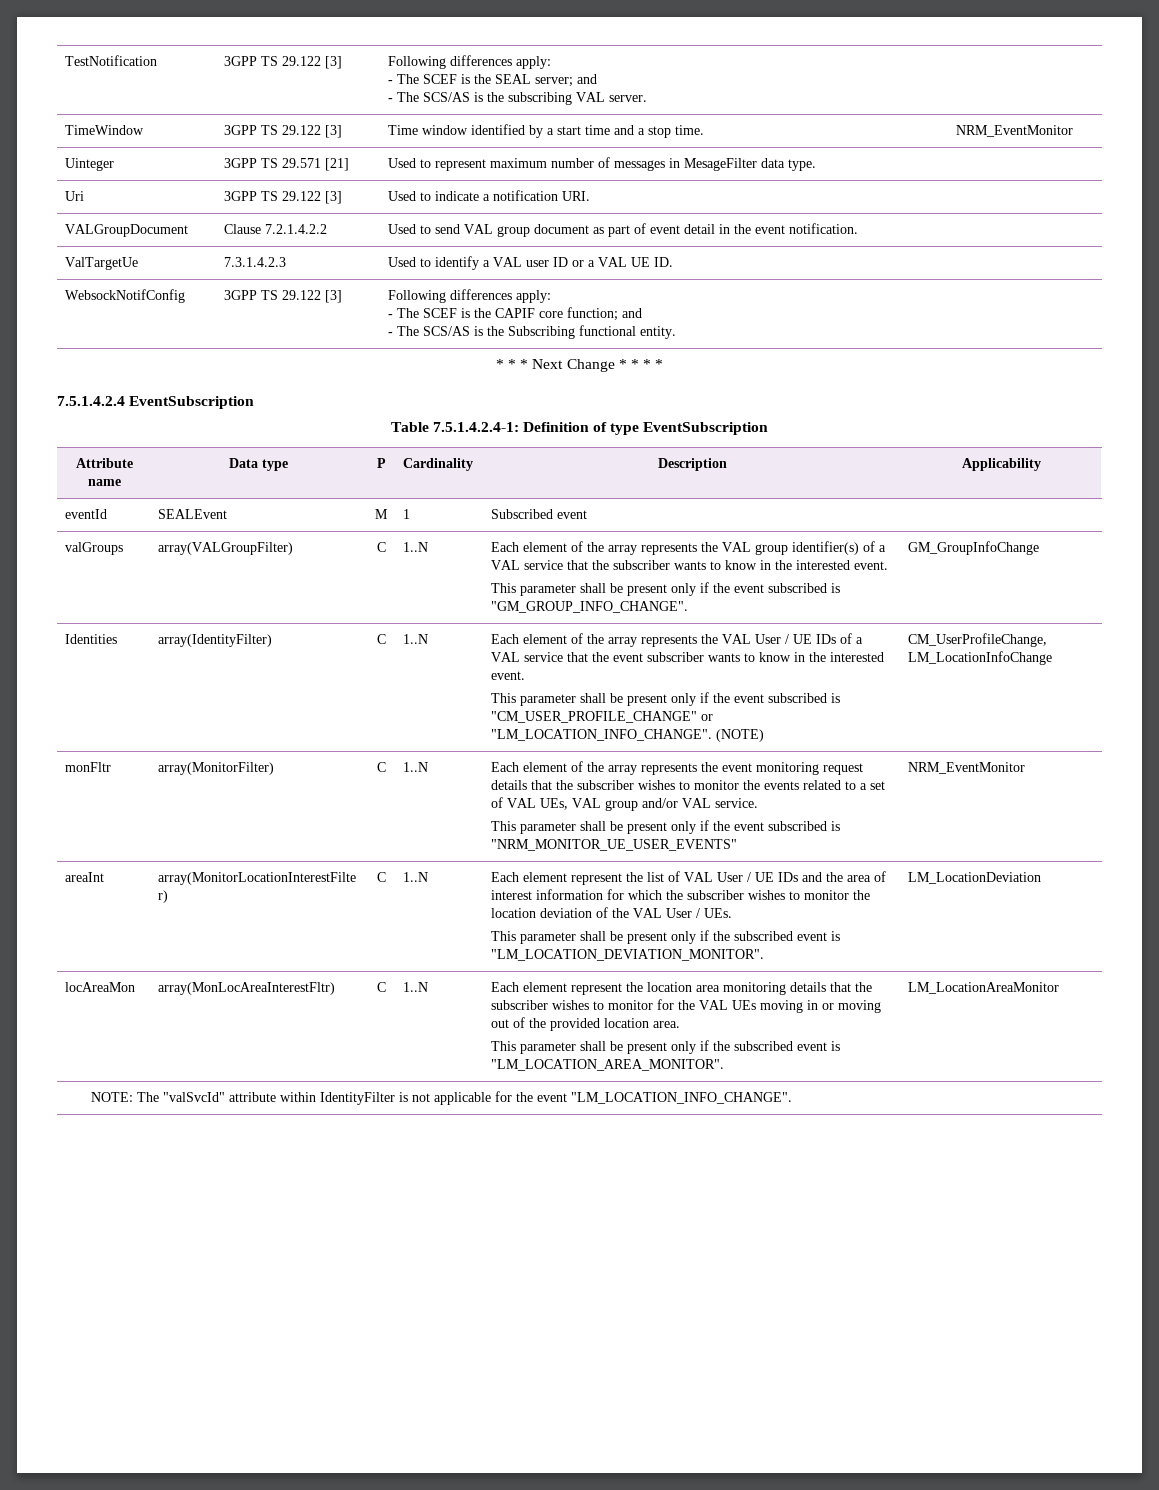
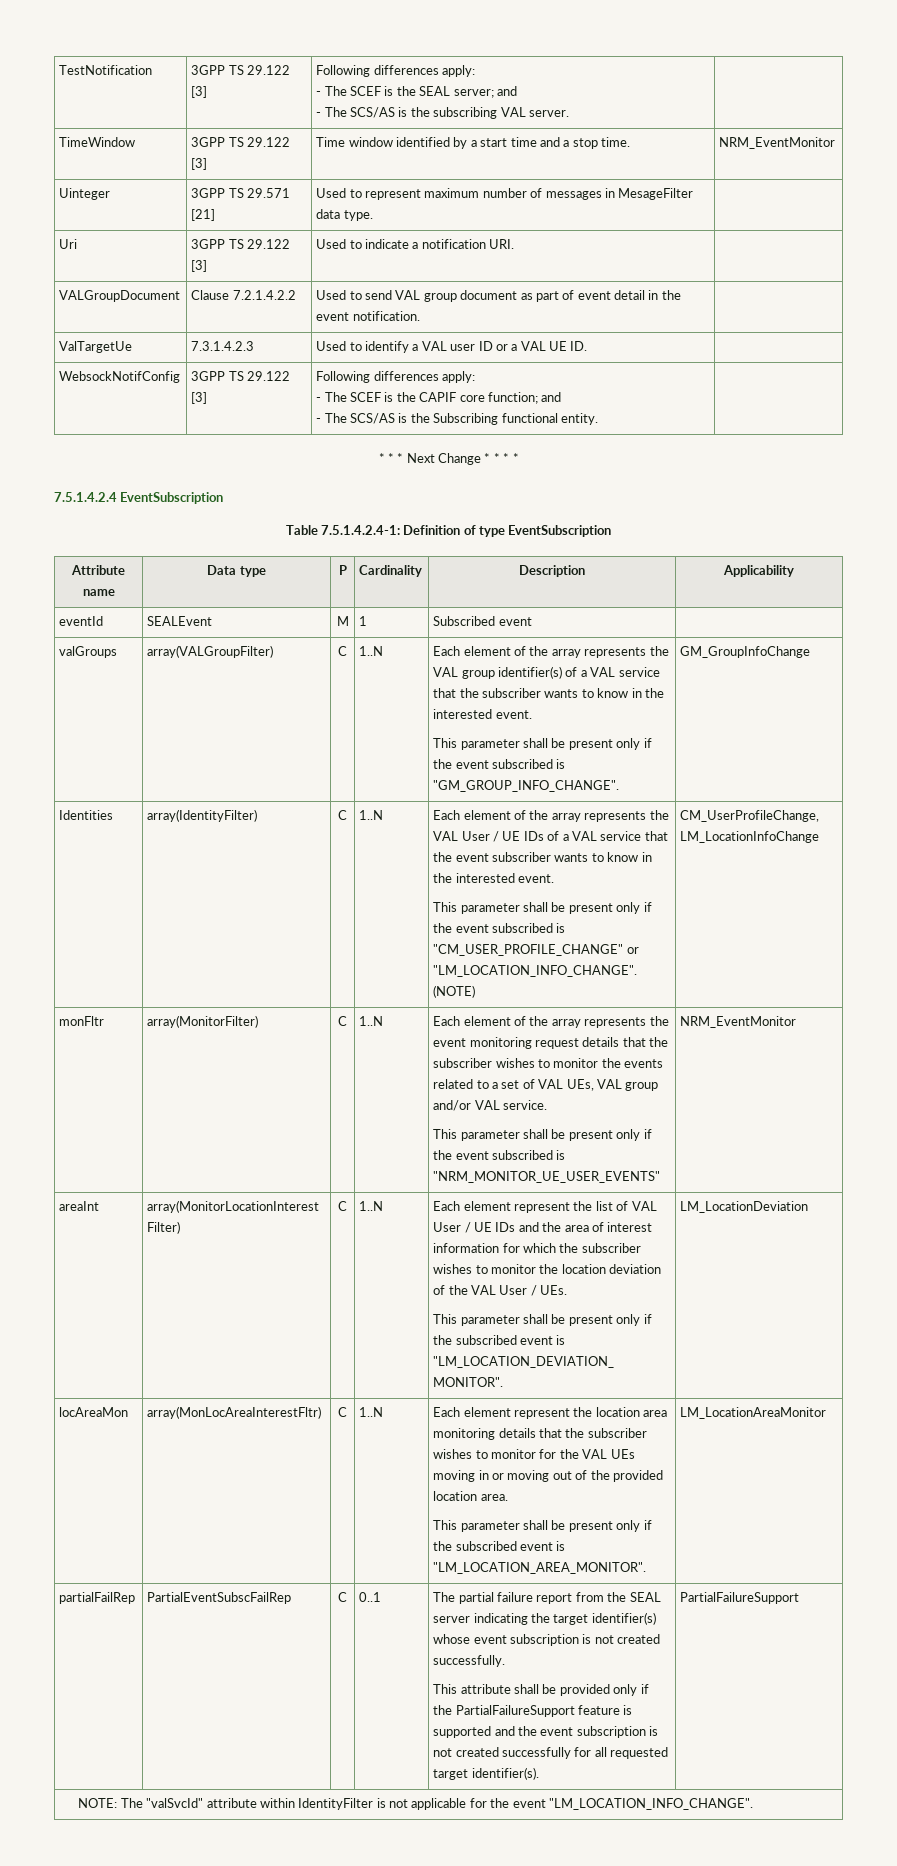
+ partialFailRep | PartialEventSubscFailRep | C | 0..1 | The partial failure report from the SEAL server indicating the target identifier(s) whose event subscription is not created successfully.
+ This attribute shall be provided only if the PartialFailureSupport feature is supported and the event subscription is not created successfully for all requested target identifier(s). | PartialFailureSupport

